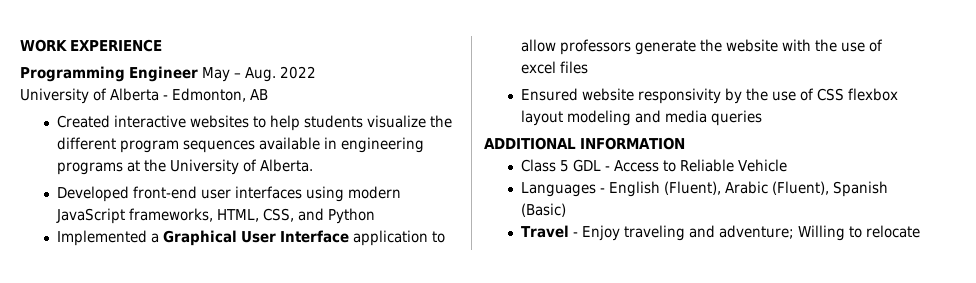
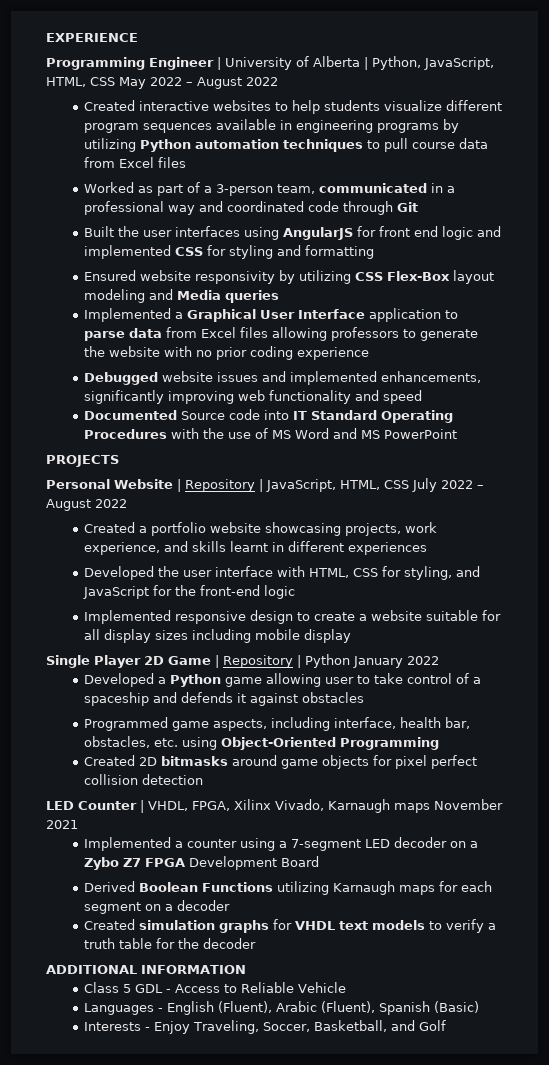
- WORK EXPERIENCE
+ EXPERIENCE
- Programming Engineer May – Aug. 2022
- University of Alberta - Edmonton, AB
+ Programming Engineer | University of Alberta | Python, JavaScript, HTML, CSS May 2022 – August 2022
- Created interactive websites to help students visualize the different program sequences available in engineering programs at the University of Alberta.
- Developed front-end user interfaces using modern JavaScript frameworks, HTML, CSS, and Python
+ Created interactive websites to help students visualize different program sequences available in engineering programs by utilizing Python automation techniques to pull course data from Excel files
+ Worked as part of a 3-person team, communicated in a professional way and coordinated code through Git
+ Built the user interfaces using AngularJS for front end logic and implemented CSS for styling and formatting
+ Ensured website responsivity by utilizing CSS Flex-Box layout modeling and Media queries
- Implemented a Graphical User Interface application to allow professors generate the website with the use of excel files
- Ensured website responsivity by the use of CSS flexbox layout modeling and media queries
+ Implemented a Graphical User Interface application to parse data from Excel files allowing professors to generate the website with no prior coding experience
+ Debugged website issues and implemented enhancements, significantly improving web functionality and speed
+ Documented Source code into IT Standard Operating Procedures with the use of MS Word and MS PowerPoint
+ PROJECTS
+ Personal Website | Repository | JavaScript, HTML, CSS July 2022 – August 2022
+ Created a portfolio website showcasing projects, work experience, and skills learnt in different experiences
+ Developed the user interface with HTML, CSS for styling, and JavaScript for the front-end logic
+ Implemented responsive design to create a website suitable for all display sizes including mobile display
+ Single Player 2D Game | Repository | Python January 2022
+ Developed a Python game allowing user to take control of a spaceship and defends it against obstacles
+ Programmed game aspects, including interface, health bar, obstacles, etc. using Object-Oriented Programming
+ Created 2D bitmasks around game objects for pixel perfect collision detection
+ LED Counter | VHDL, FPGA, Xilinx Vivado, Karnaugh maps November 2021
+ Implemented a counter using a 7-segment LED decoder on a Zybo Z7 FPGA Development Board
+ Derived Boolean Functions utilizing Karnaugh maps for each segment on a decoder
+ Created simulation graphs for VHDL text models to verify a truth table for the decoder
- Travel - Enjoy traveling and adventure; Willing to relocate
+ Interests - Enjoy Traveling, Soccer, Basketball, and Golf

